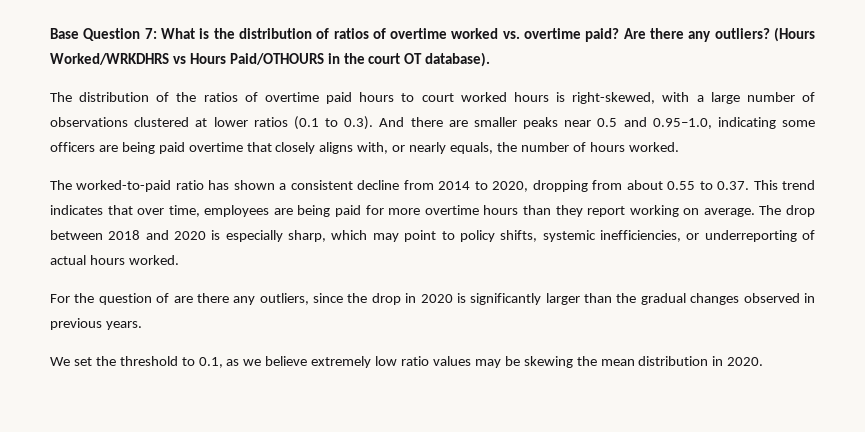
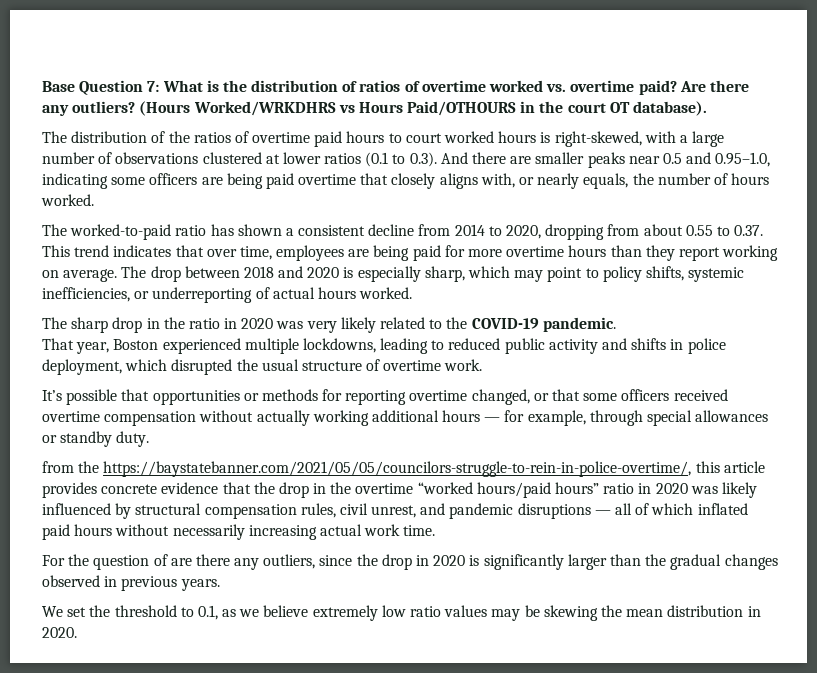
+ The sharp drop in the ratio in 2020 was very likely related to the COVID-19 pandemic.
+ That year, Boston experienced multiple lockdowns, leading to reduced public activity and shifts in police deployment, which disrupted the usual structure of overtime work.
+ It’s possible that opportunities or methods for reporting overtime changed, or that some officers received overtime compensation without actually working additional hours — for example, through special allowances or standby duty.
+ from the https://baystatebanner.com/2021/05/05/councilors-struggle-to-rein-in-police-overtime/, this article provides concrete evidence that the drop in the overtime “worked hours/paid hours” ratio in 2020 was likely influenced by structural compensation rules, civil unrest, and pandemic disruptions — all of which inflated paid hours without necessarily increasing actual work time.

